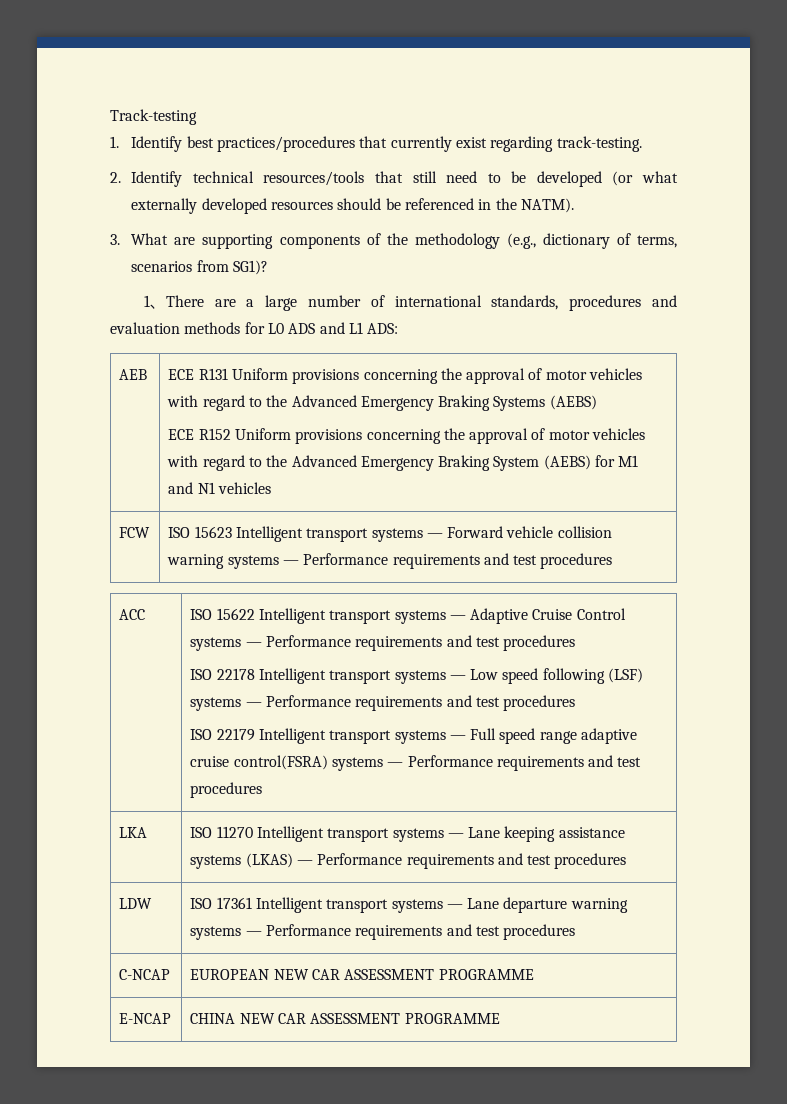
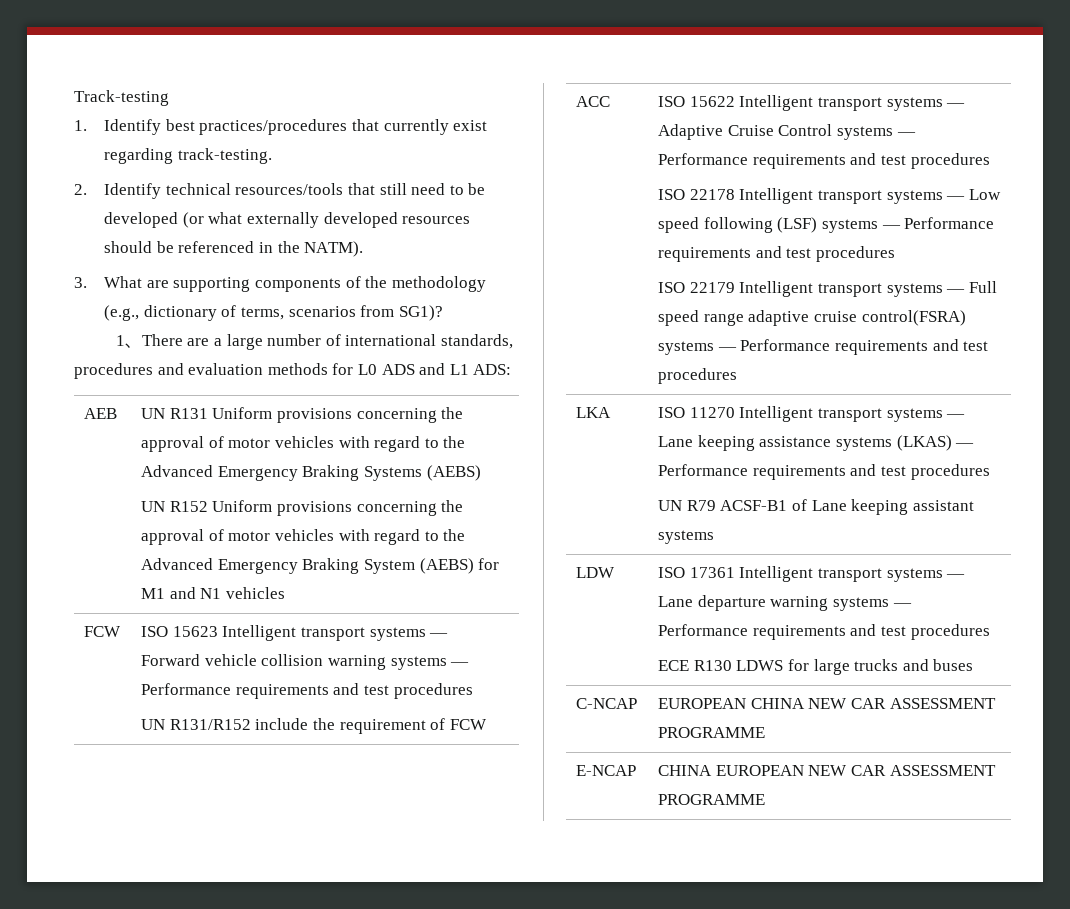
- ECE R131 Uniform provisions concerning the approval of motor vehicles with regard to the Advanced Emergency Braking Systems (AEBS)
+ UN R131 Uniform provisions concerning the approval of motor vehicles with regard to the Advanced Emergency Braking Systems (AEBS)
- ECE R152 Uniform provisions concerning the approval of motor vehicles with regard to the Advanced Emergency Braking System (AEBS) for M1 and N1 vehicles
+ UN R152 Uniform provisions concerning the approval of motor vehicles with regard to the Advanced Emergency Braking System (AEBS) for M1 and N1 vehicles
  FCW | ISO 15623 Intelligent transport systems — Forward vehicle collision warning systems — Performance requirements and test procedures
+ UN R131/R152 include the requirement of FCW
  LKA | ISO 11270 Intelligent transport systems — Lane keeping assistance systems (LKAS) — Performance requirements and test procedures
+ UN R79 ACSF-B1 of Lane keeping assistant systems
  LDW | ISO 17361 Intelligent transport systems — Lane departure warning systems — Performance requirements and test procedures
+ ECE R130 LDWS for large trucks and buses
- C-NCAP | EUROPEAN NEW CAR ASSESSMENT PROGRAMME
+ C-NCAP | EUROPEAN CHINA NEW CAR ASSESSMENT PROGRAMME
- E-NCAP | CHINA NEW CAR ASSESSMENT PROGRAMME
+ E-NCAP | CHINA EUROPEAN NEW CAR ASSESSMENT PROGRAMME

